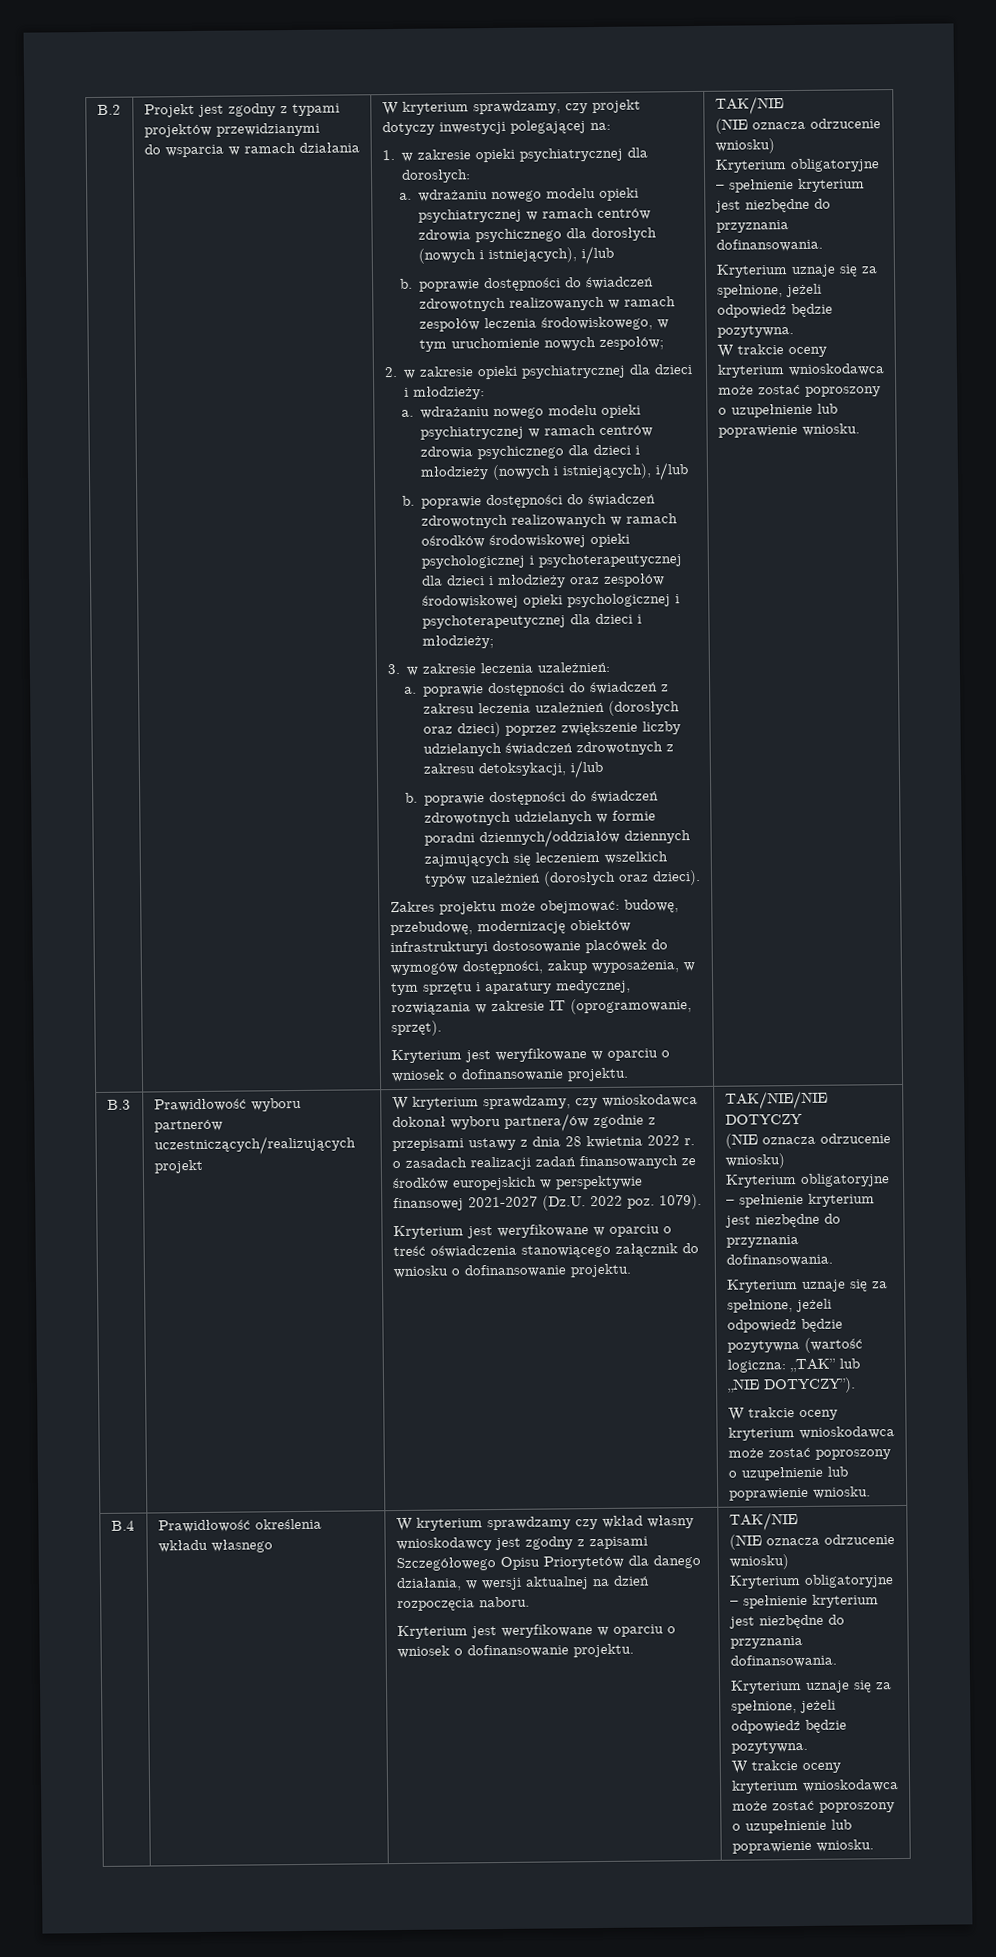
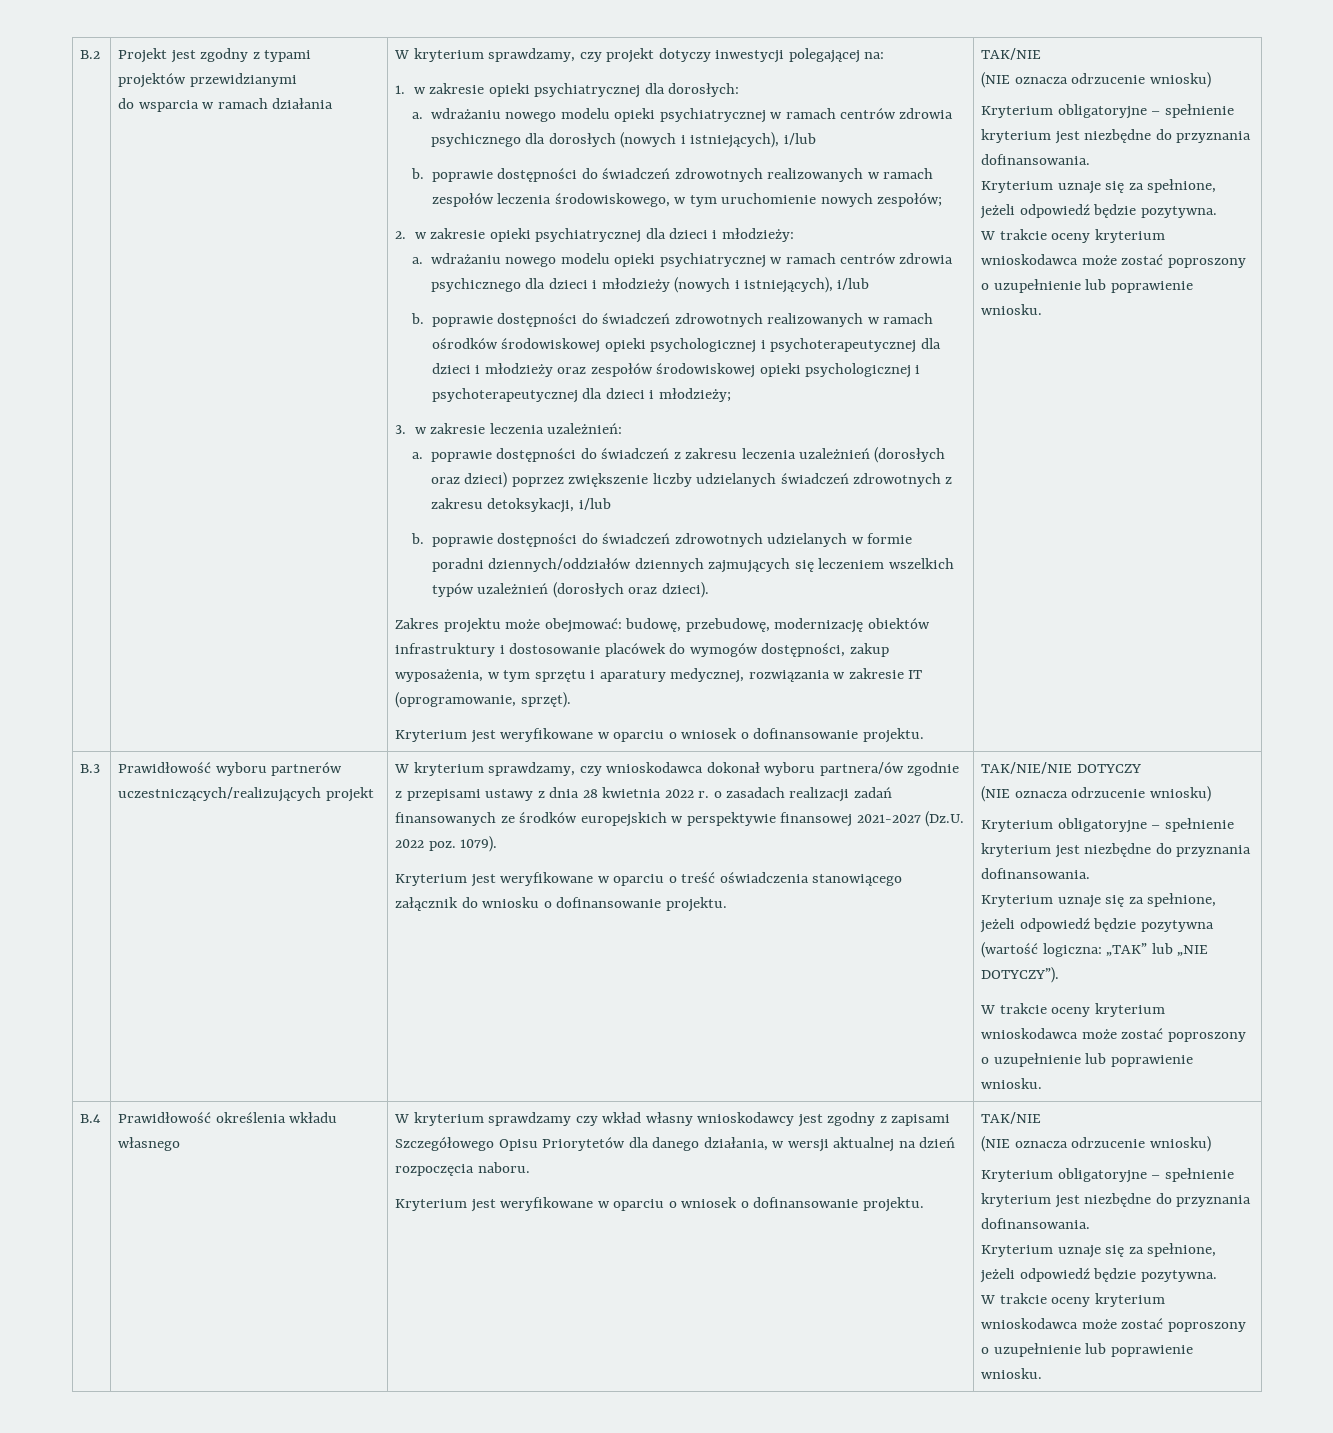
- Zakres projektu może obejmować: budowę, przebudowę, modernizację obiektów infrastrukturyi dostosowanie placówek do wymogów dostępności, zakup wyposażenia, w tym sprzętu i aparatury medycznej, rozwiązania w zakresie IT (oprogramowanie, sprzęt).
+ Zakres projektu może obejmować: budowę, przebudowę, modernizację obiektów infrastruktury i dostosowanie placówek do wymogów dostępności, zakup wyposażenia, w tym sprzętu i aparatury medycznej, rozwiązania w zakresie IT (oprogramowanie, sprzęt).

